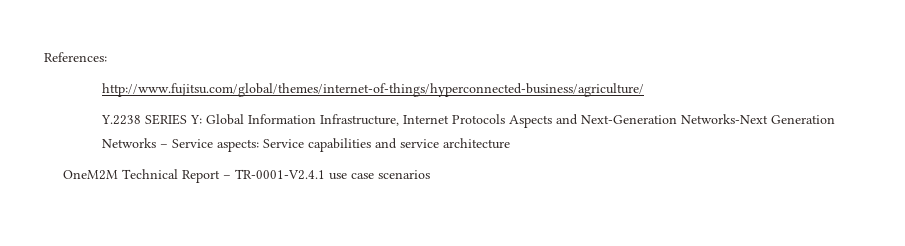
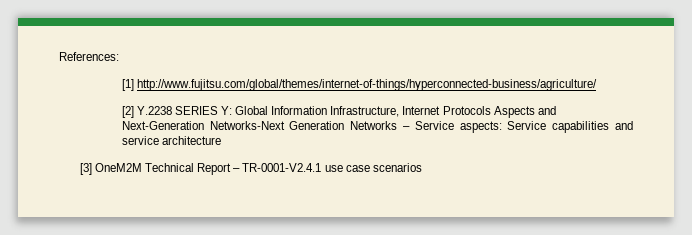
- http://www.fujitsu.com/global/themes/internet-of-things/hyperconnected-business/agriculture/
+ [1] http://www.fujitsu.com/global/themes/internet-of-things/hyperconnected-business/agriculture/
- Y.2238 SERIES Y: Global Information Infrastructure, Internet Protocols Aspects and Next-Generation Networks-Next Generation Networks – Service aspects: Service capabilities and service architecture
+ [2] Y.2238 SERIES Y: Global Information Infrastructure, Internet Protocols Aspects and Next-Generation Networks-Next Generation Networks – Service aspects: Service capabilities and service architecture
- OneM2M Technical Report – TR-0001-V2.4.1 use case scenarios
+ [3] OneM2M Technical Report – TR-0001-V2.4.1 use case scenarios

